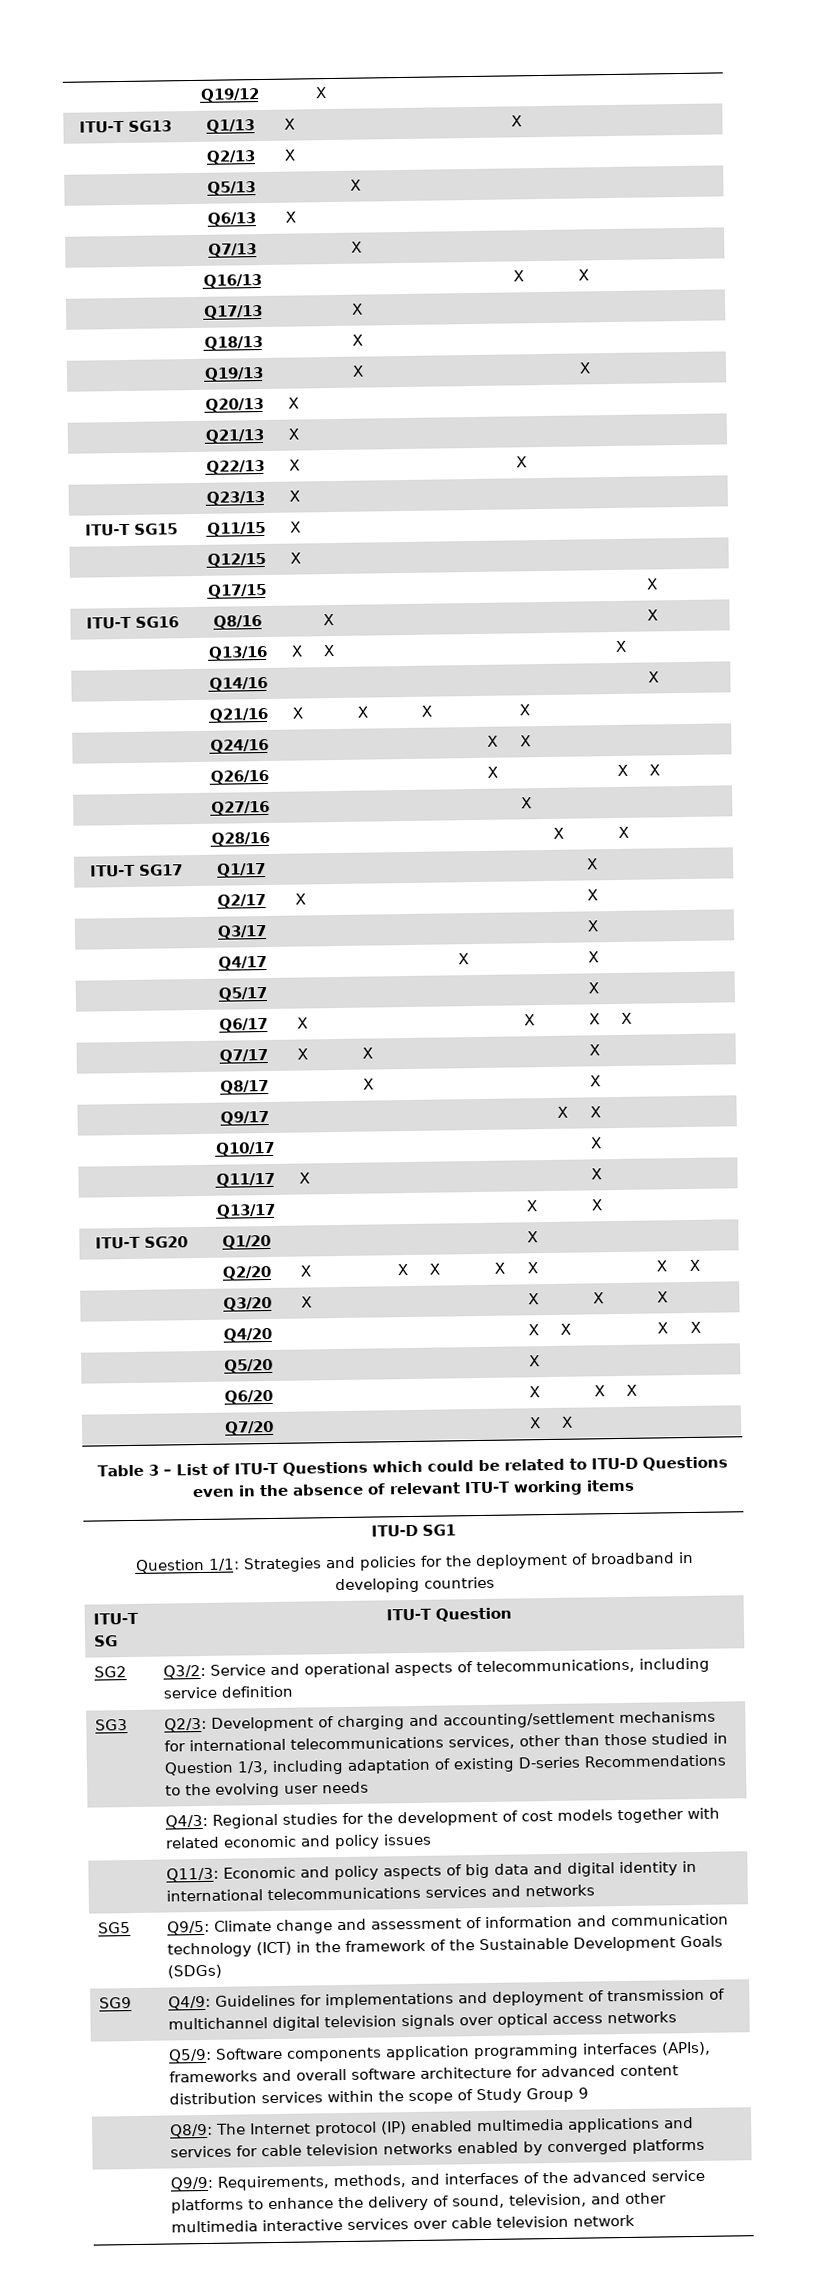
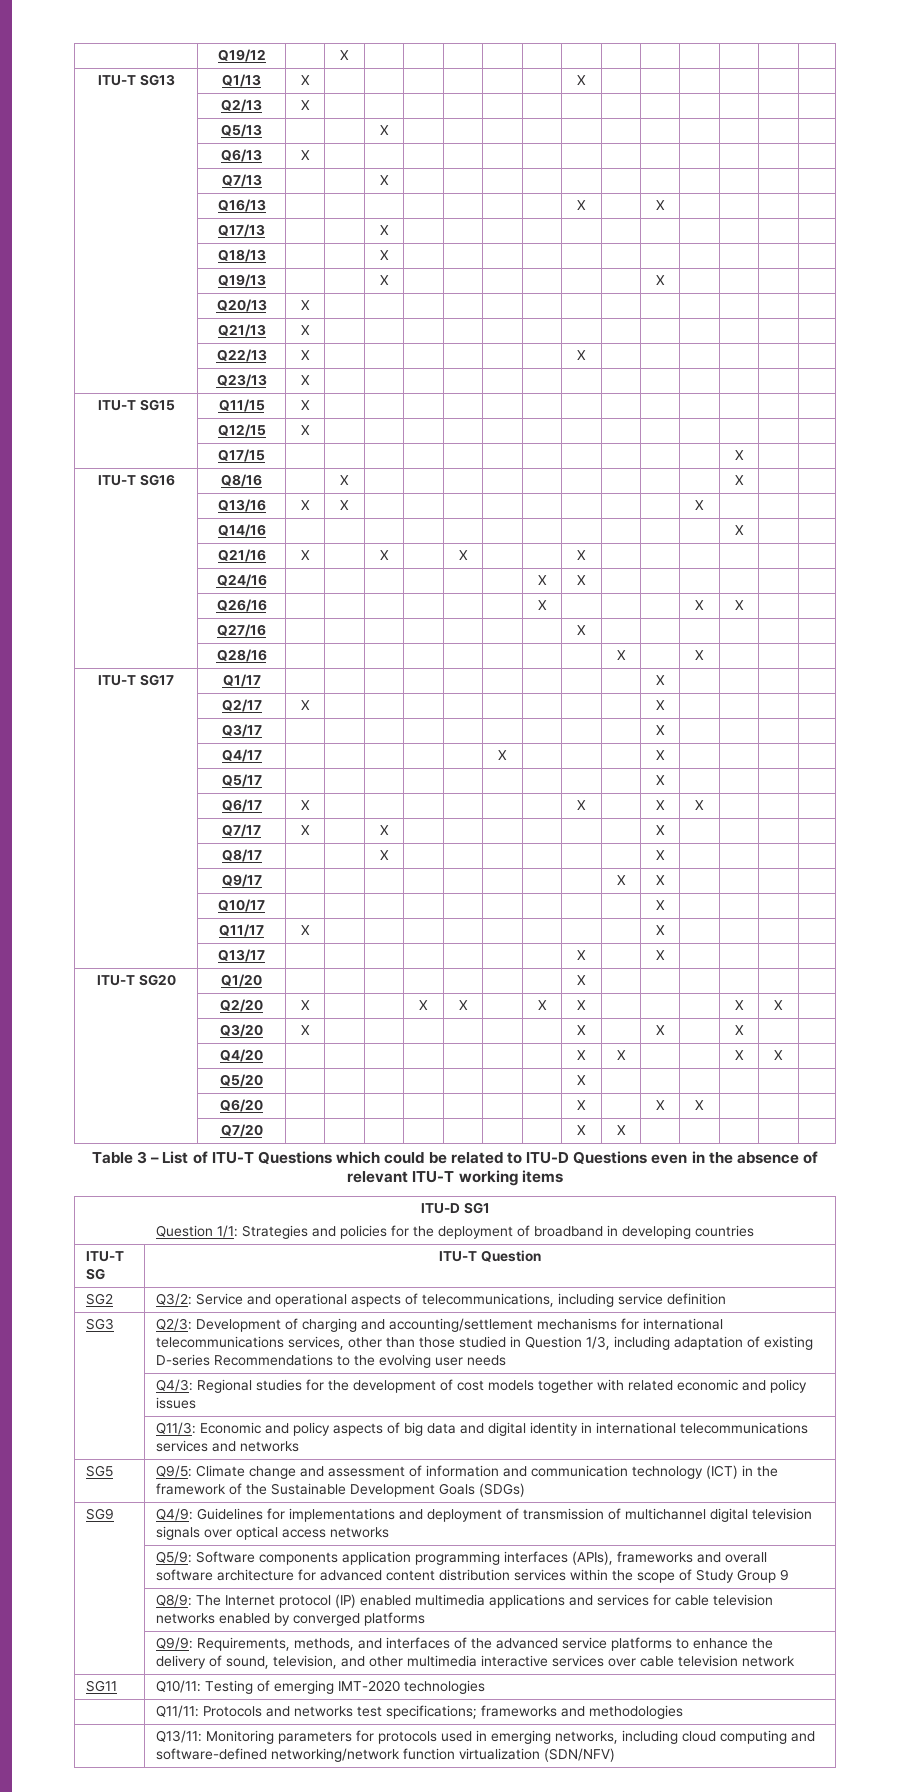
+ SG11 | Q10/11: Testing of emerging IMT-2020 technologies
+ | Q11/11: Protocols and networks test specifications; frameworks and methodologies
+ | Q13/11: Monitoring parameters for protocols used in emerging networks, including cloud computing and software-defined networking/network function virtualization (SDN/NFV)

